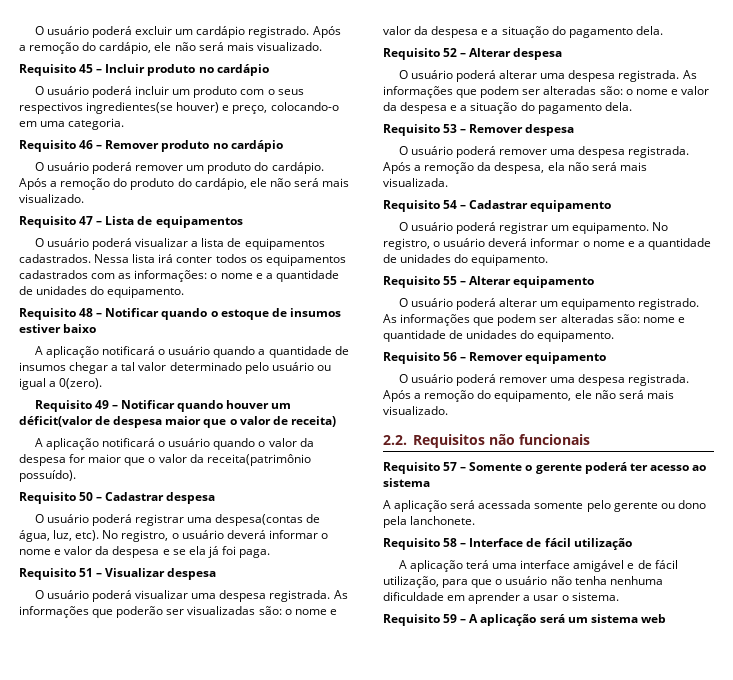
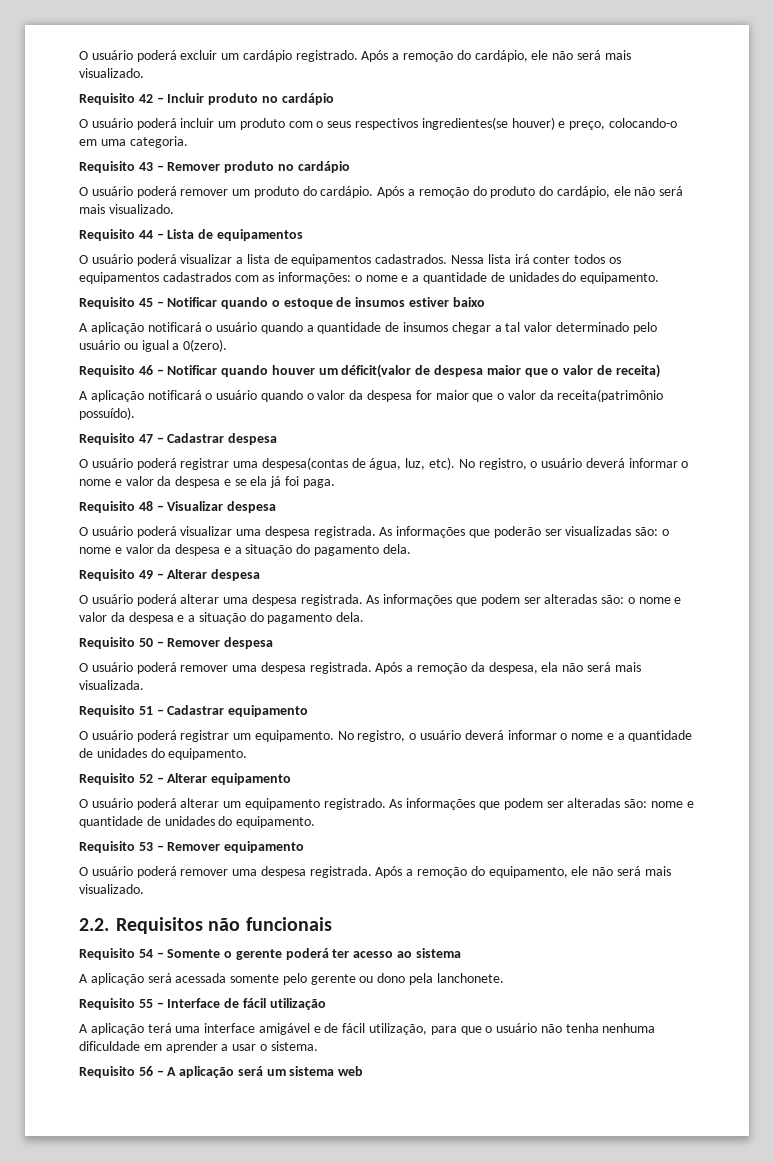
- Requisito 45 – Incluir produto no cardápio
+ Requisito 42 – Incluir produto no cardápio
- Requisito 46 – Remover produto no cardápio
+ Requisito 43 – Remover produto no cardápio
- Requisito 47 – Lista de equipamentos
+ Requisito 44 – Lista de equipamentos
- Requisito 48 – Notificar quando o estoque de insumos estiver baixo
+ Requisito 45 – Notificar quando o estoque de insumos estiver baixo
- Requisito 49 – Notificar quando houver um déficit(valor de despesa maior que o valor de receita)
+ Requisito 46 – Notificar quando houver um déficit(valor de despesa maior que o valor de receita)
- Requisito 50 – Cadastrar despesa
+ Requisito 47 – Cadastrar despesa
- Requisito 51 – Visualizar despesa
+ Requisito 48 – Visualizar despesa
- Requisito 52 – Alterar despesa
+ Requisito 49 – Alterar despesa
- Requisito 53 – Remover despesa
+ Requisito 50 – Remover despesa
- Requisito 54 – Cadastrar equipamento
+ Requisito 51 – Cadastrar equipamento
- Requisito 55 – Alterar equipamento
+ Requisito 52 – Alterar equipamento
- Requisito 56 – Remover equipamento
+ Requisito 53 – Remover equipamento
- Requisito 57 – Somente o gerente poderá ter acesso ao sistema
+ Requisito 54 – Somente o gerente poderá ter acesso ao sistema
- Requisito 58 – Interface de fácil utilização
+ Requisito 55 – Interface de fácil utilização
- Requisito 59 – A aplicação será um sistema web
+ Requisito 56 – A aplicação será um sistema web

